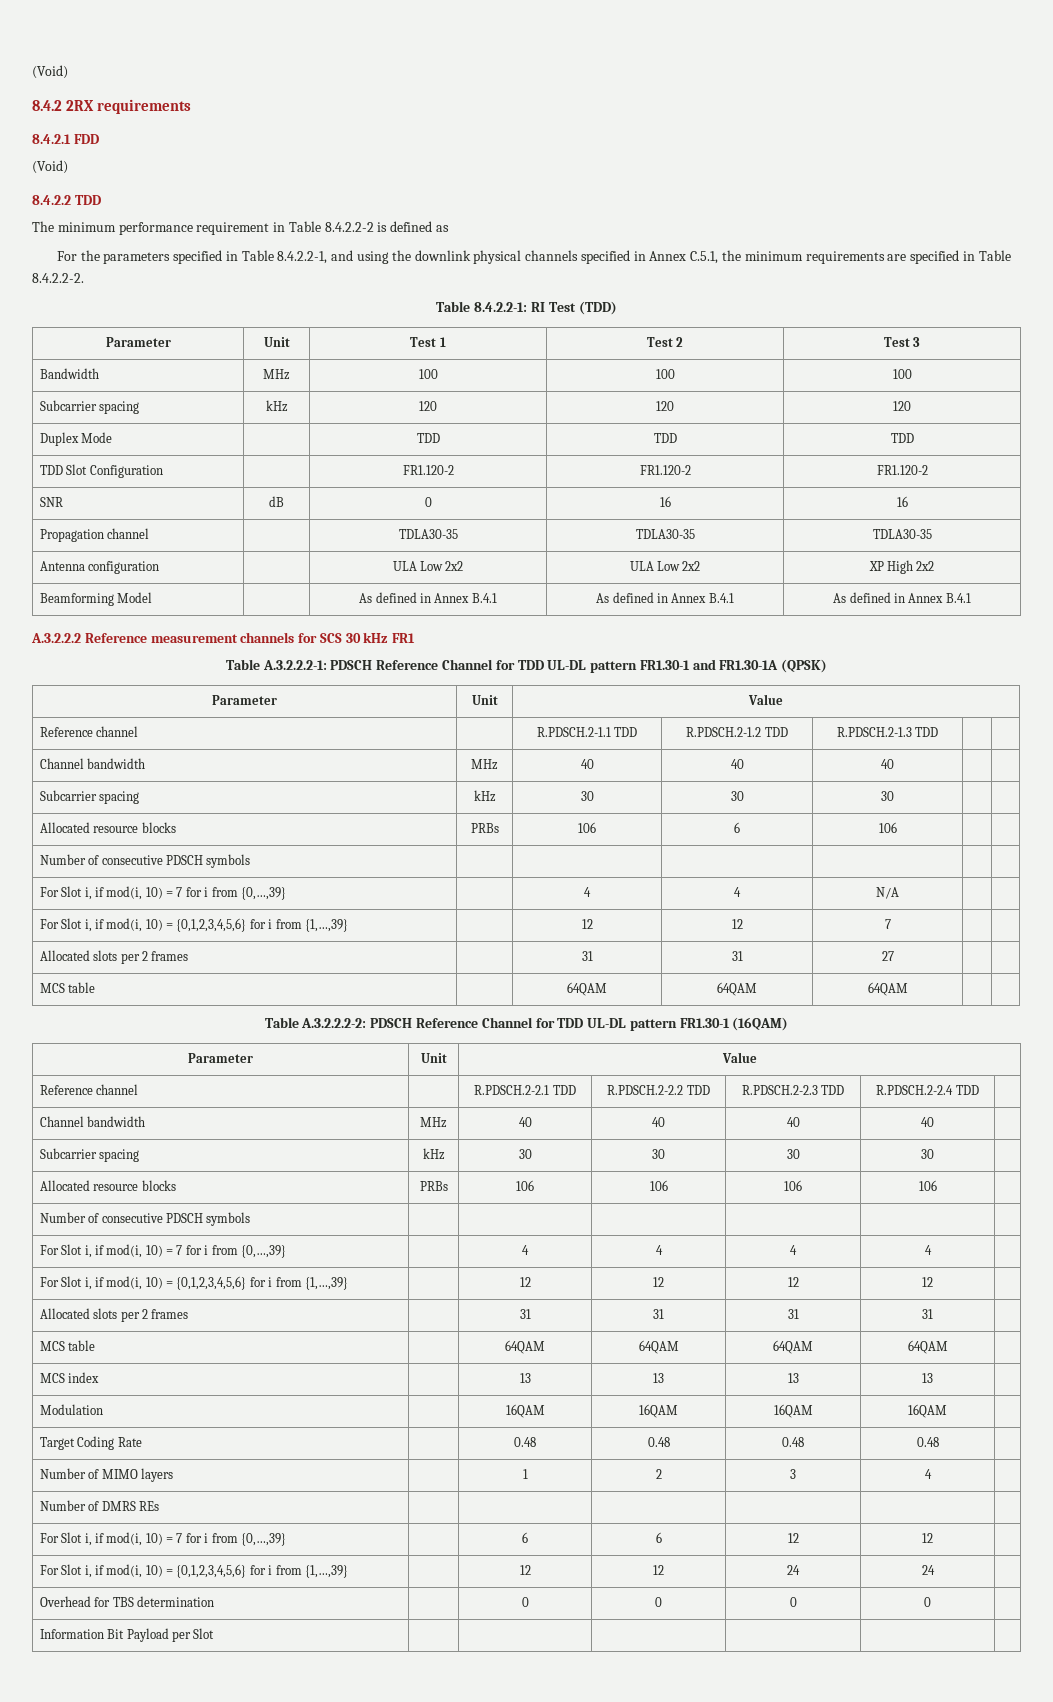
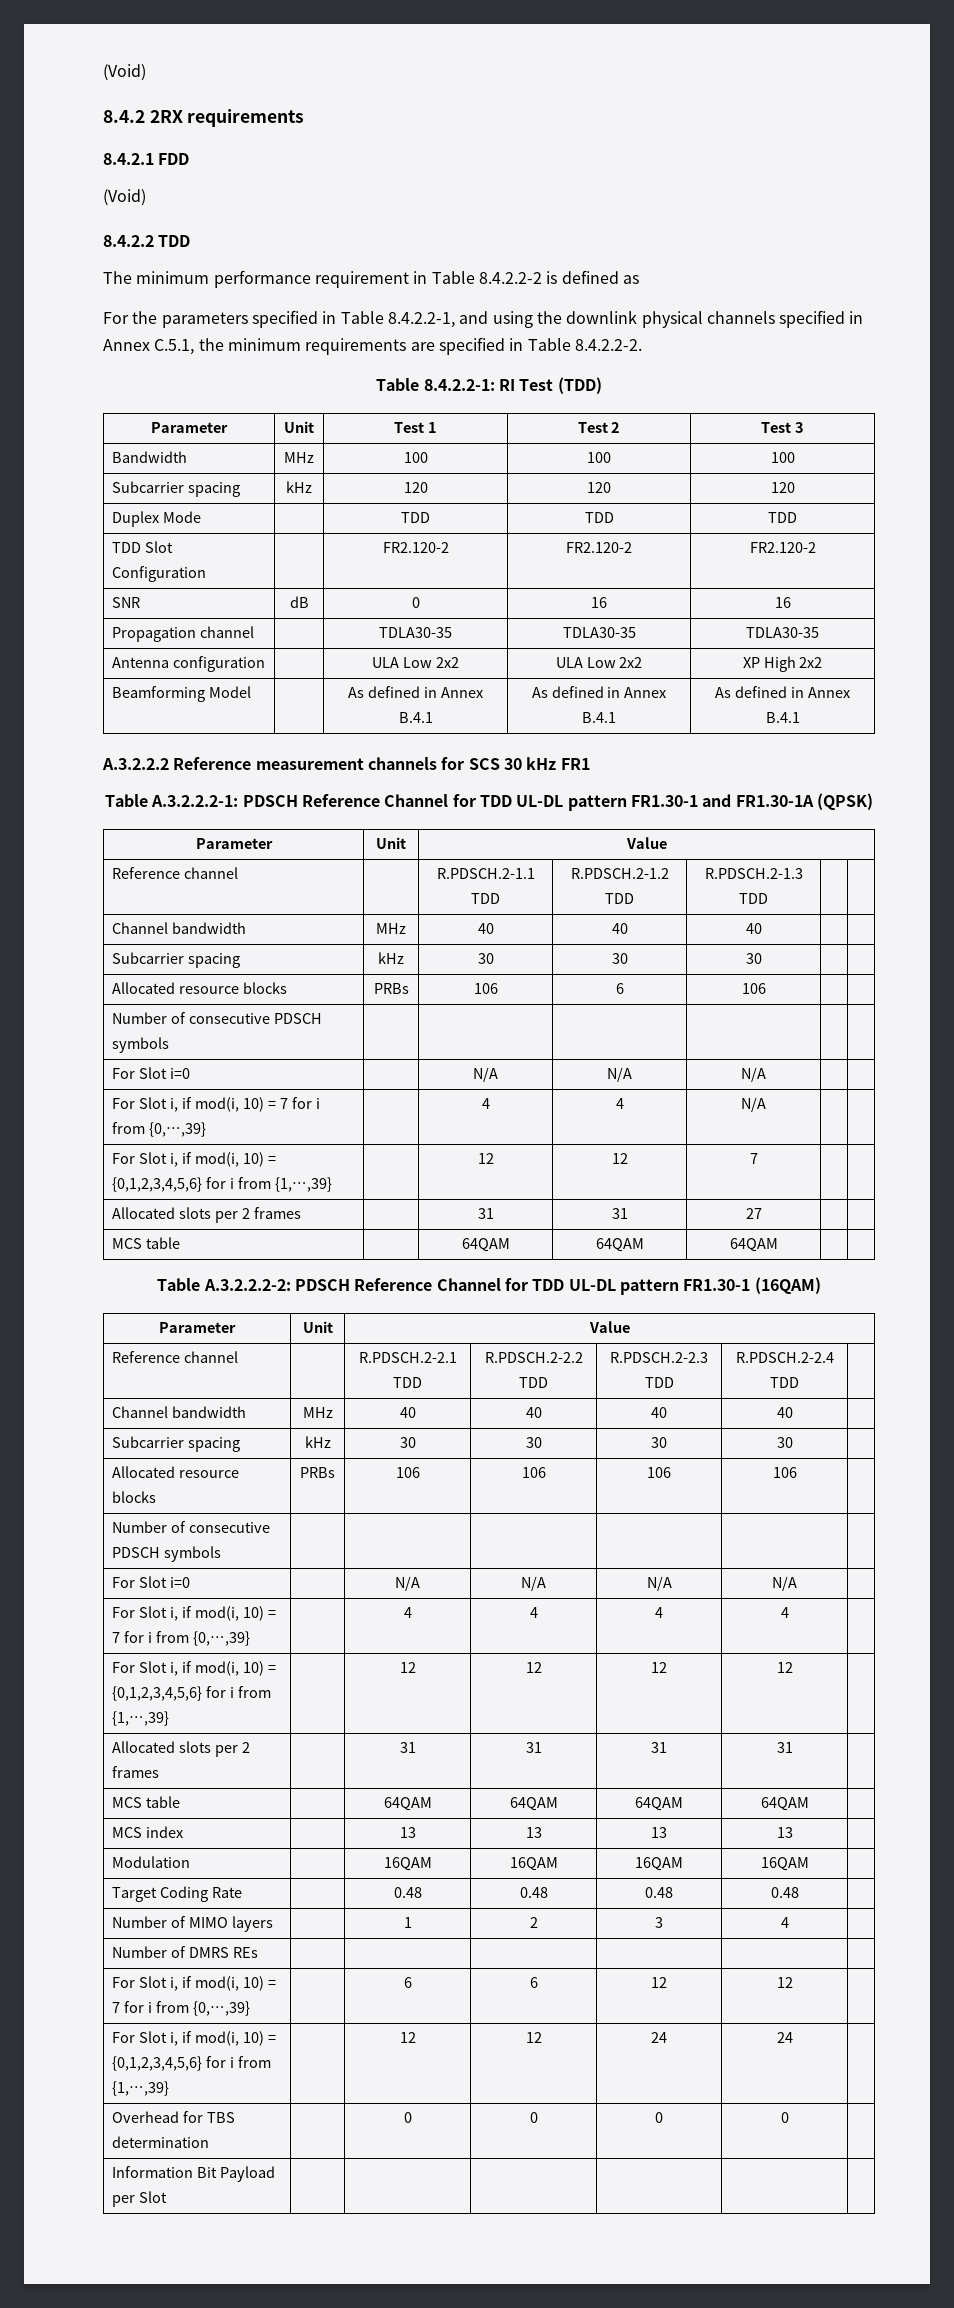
- TDD Slot Configuration | | FR1.120-2 | FR1.120-2 | FR1.120-2
+ TDD Slot Configuration | | FR2.120-2 | FR2.120-2 | FR2.120-2
+ For Slot i=0 | | N/A | N/A | N/A | |
+ For Slot i=0 | | N/A | N/A | N/A | N/A |

